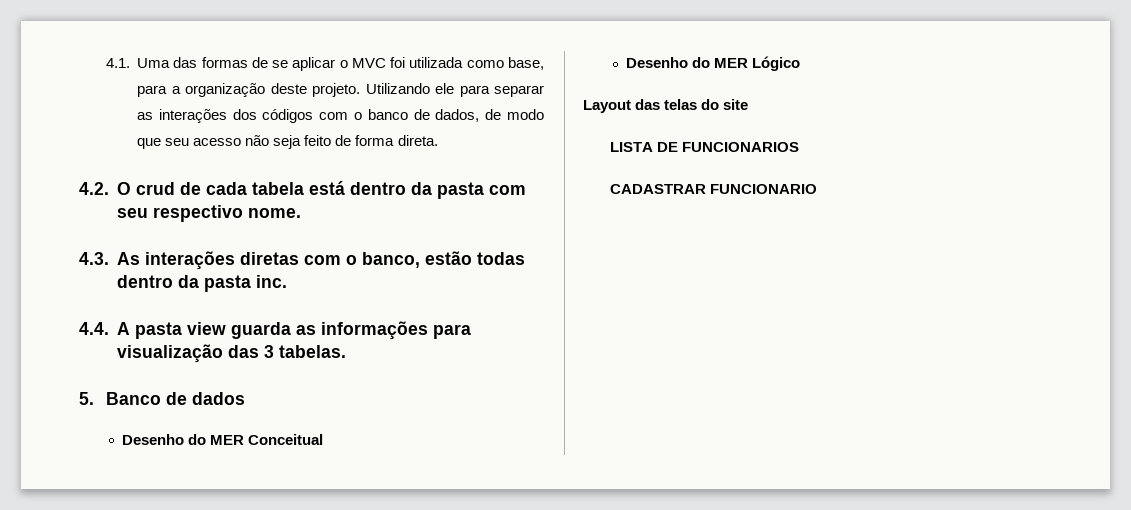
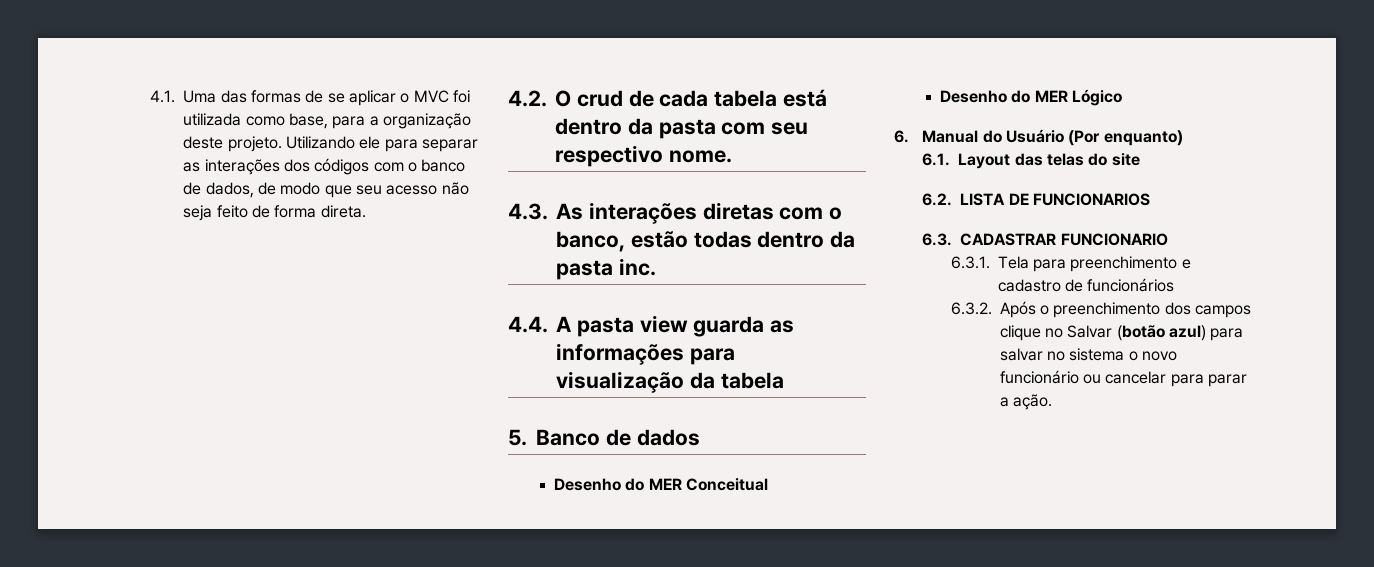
- 4.4. A pasta view guarda as informações para visualização das 3 tabelas.
+ 4.4. A pasta view guarda as informações para visualização da tabela
- Layout das telas do site
+ 6. Manual do Usuário (Por enquanto)
+ 6.1. Layout das telas do site
- LISTA DE FUNCIONARIOS
+ 6.2. LISTA DE FUNCIONARIOS
- CADASTRAR FUNCIONARIO
+ 6.3. CADASTRAR FUNCIONARIO
+ 6.3.1. Tela para preenchimento e cadastro de funcionários
+ 6.3.2. Após o preenchimento dos campos clique no Salvar (botão azul) para salvar no sistema o novo funcionário ou cancelar para parar a ação.

